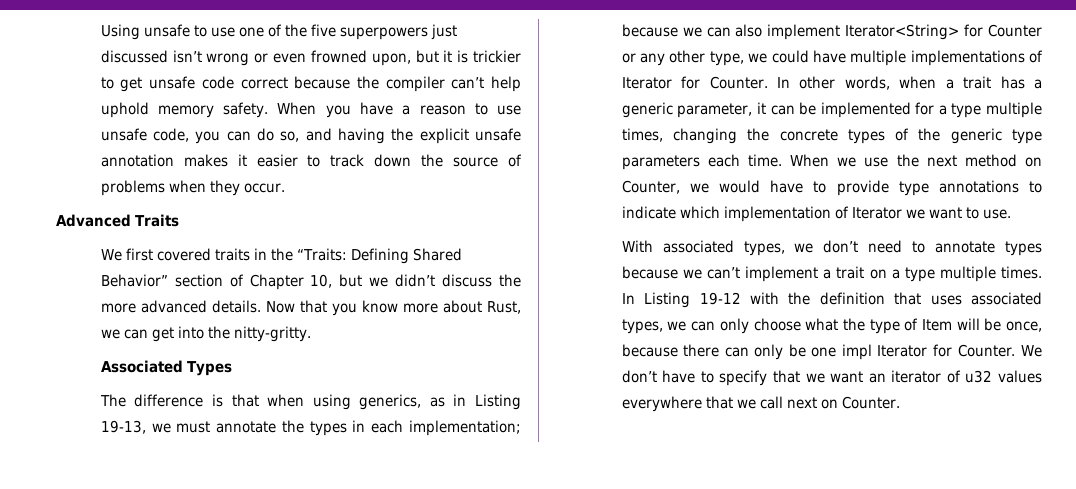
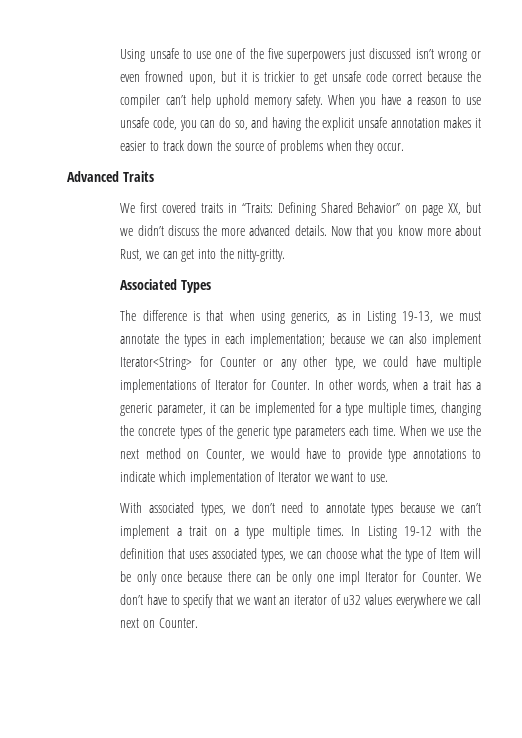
- We first covered traits in the “Traits: Defining Shared Behavior” section of Chapter 10, but we didn’t discuss the more advanced details.
+ We first covered traits in “Traits: Defining Shared Behavior” on page XX, but we didn’t discuss the more advanced details.
- In Listing 19-12 with the definition that uses associated types, we can only choose what the type of Item will be once, because there can only be one impl Iterator for Counter.
+ In Listing 19-12 with the definition that uses associated types, we can choose what the type of Item will be only once because there can be only one impl Iterator for Counter.
- We don’t have to specify that we want an iterator of u32 values everywhere that we call next on Counter.
+ We don’t have to specify that we want an iterator of u32 values everywhere we call next on Counter.

